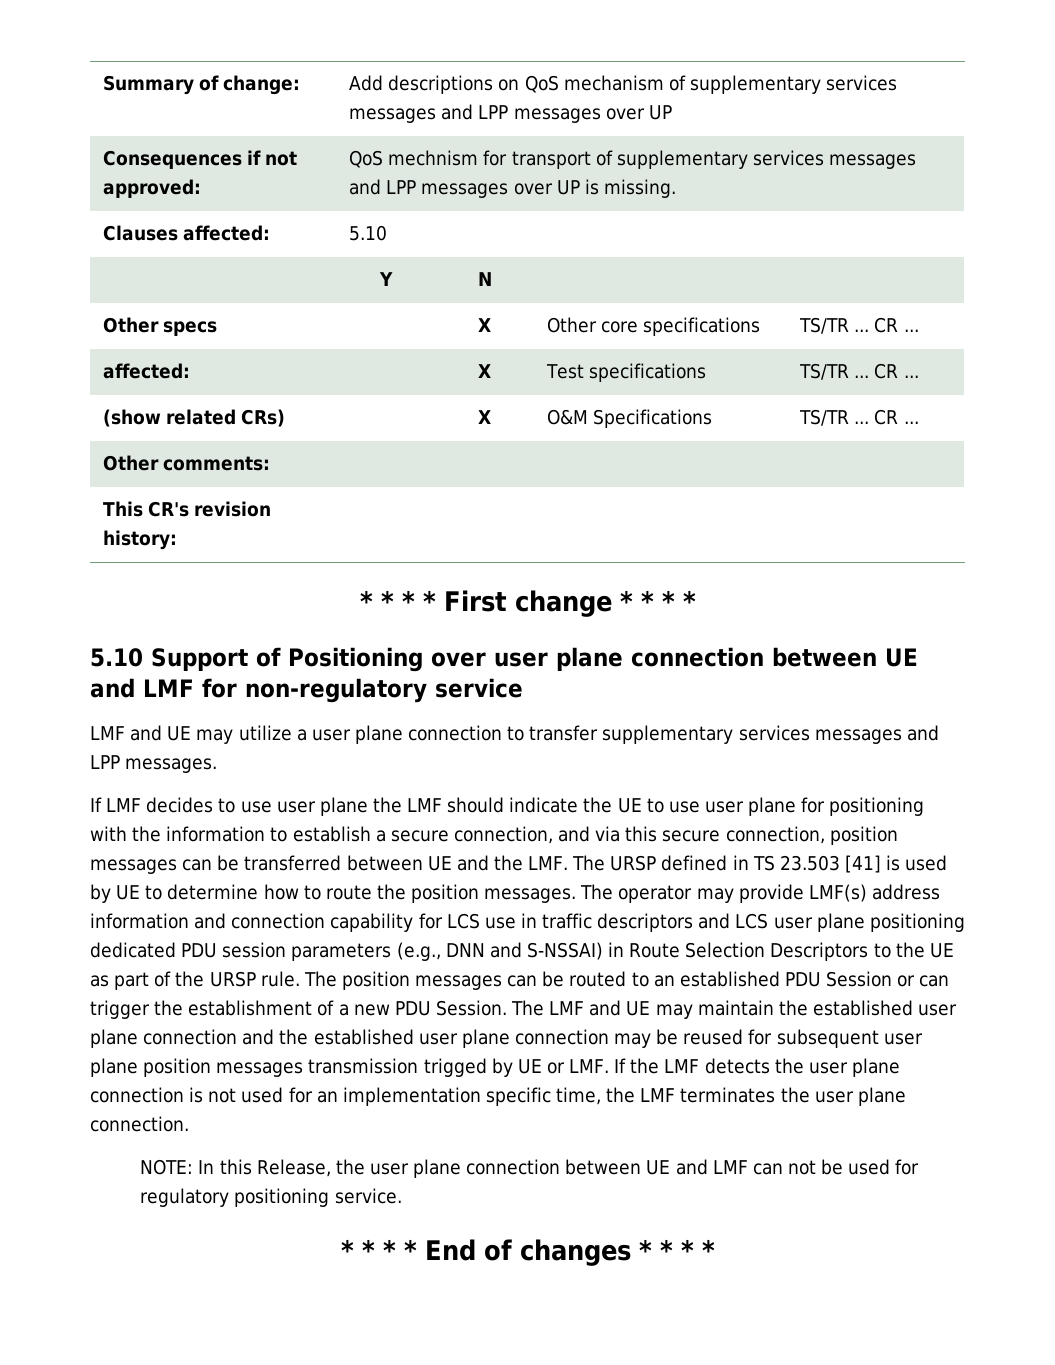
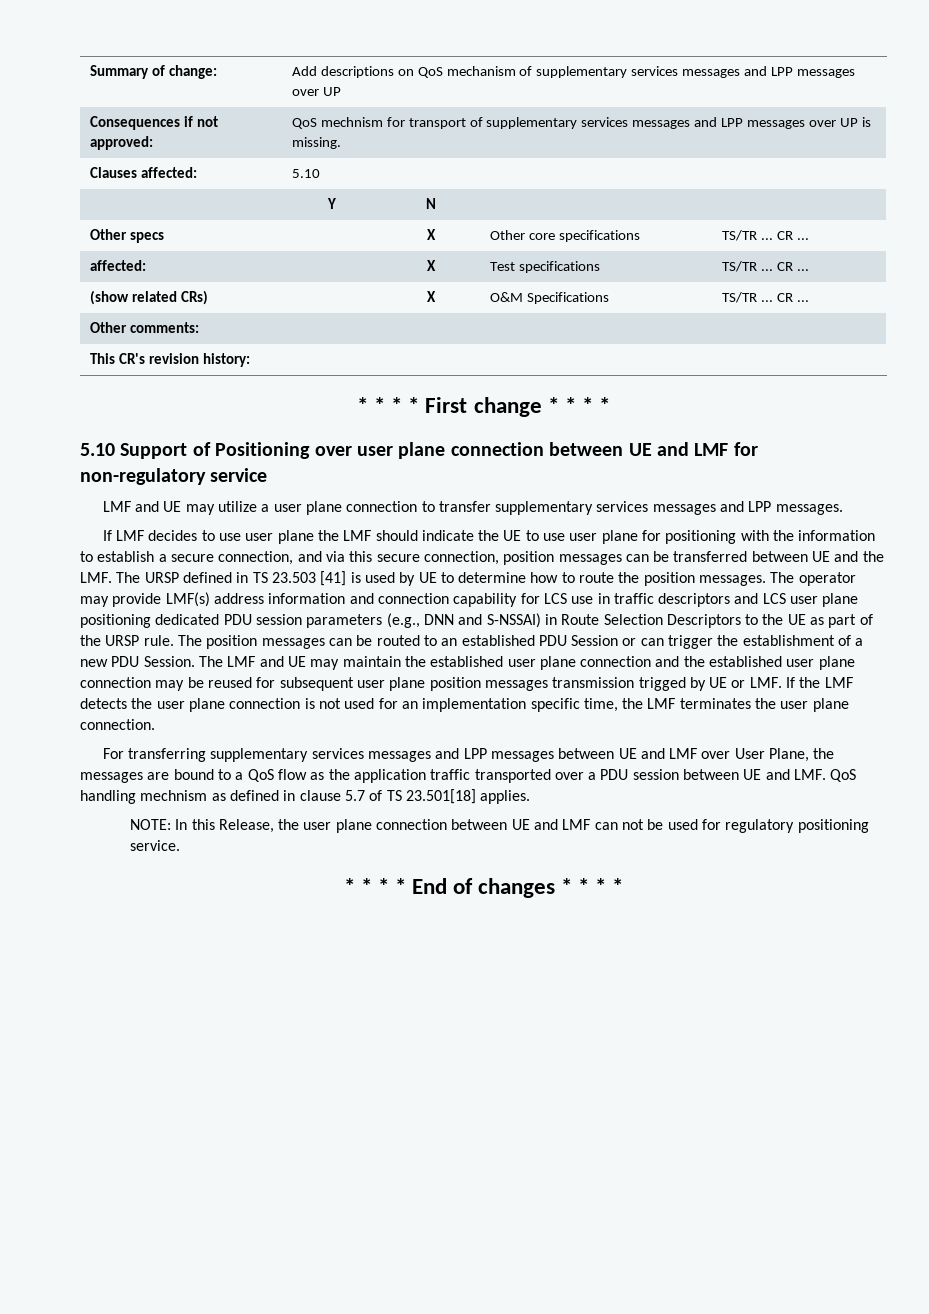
+ For transferring supplementary services messages and LPP messages between UE and LMF over User Plane, the messages are bound to a QoS flow as the application traffic transported over a PDU session between UE and LMF. QoS handling mechnism as defined in clause 5.7 of TS 23.501[18] applies.

